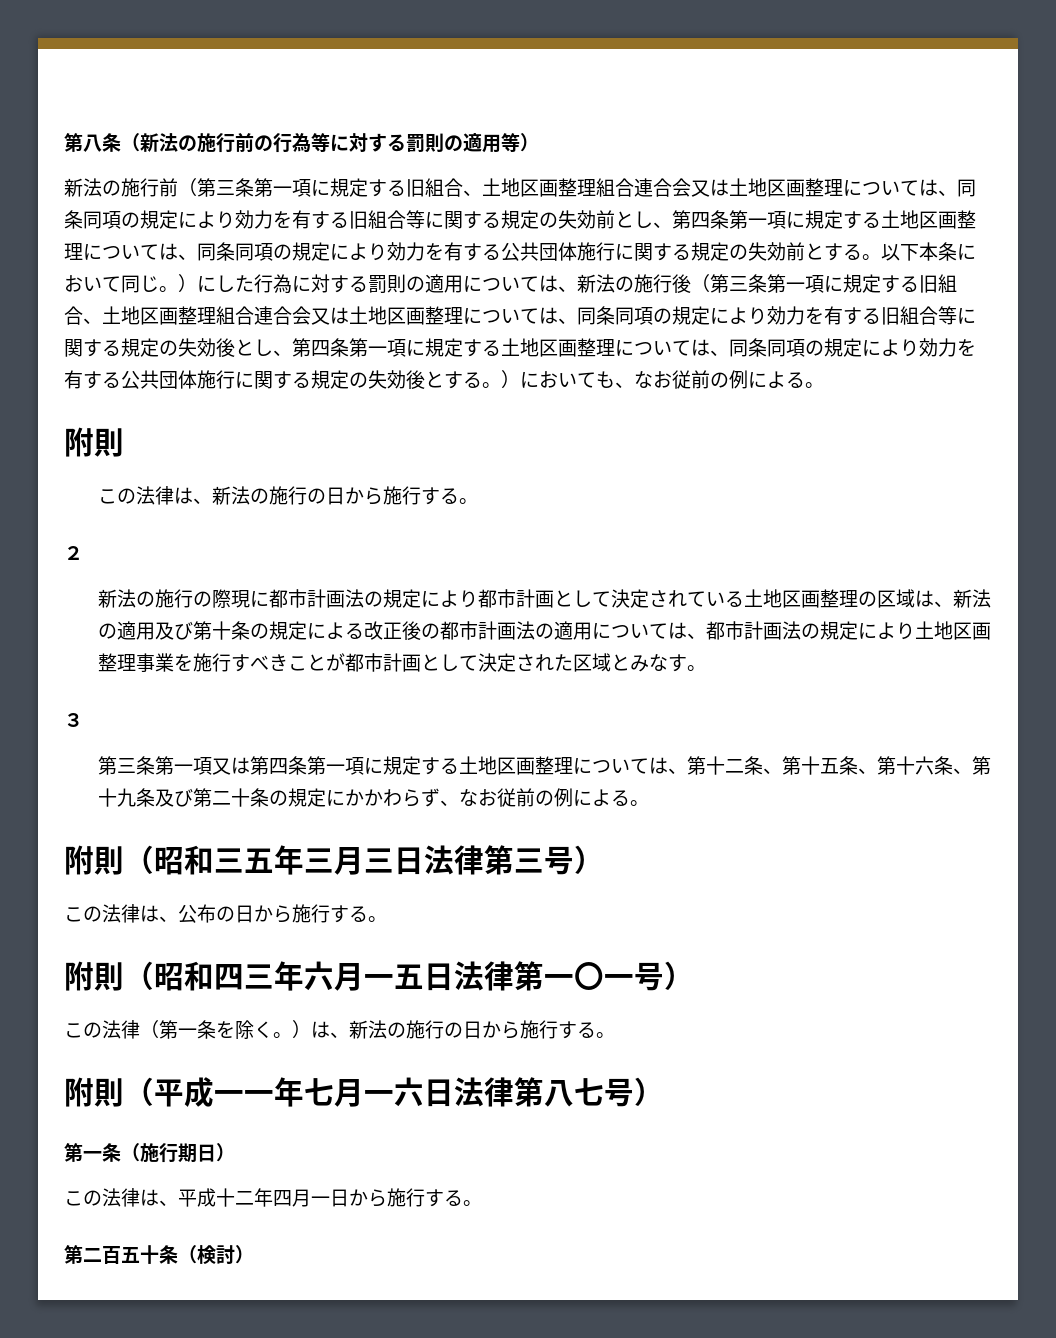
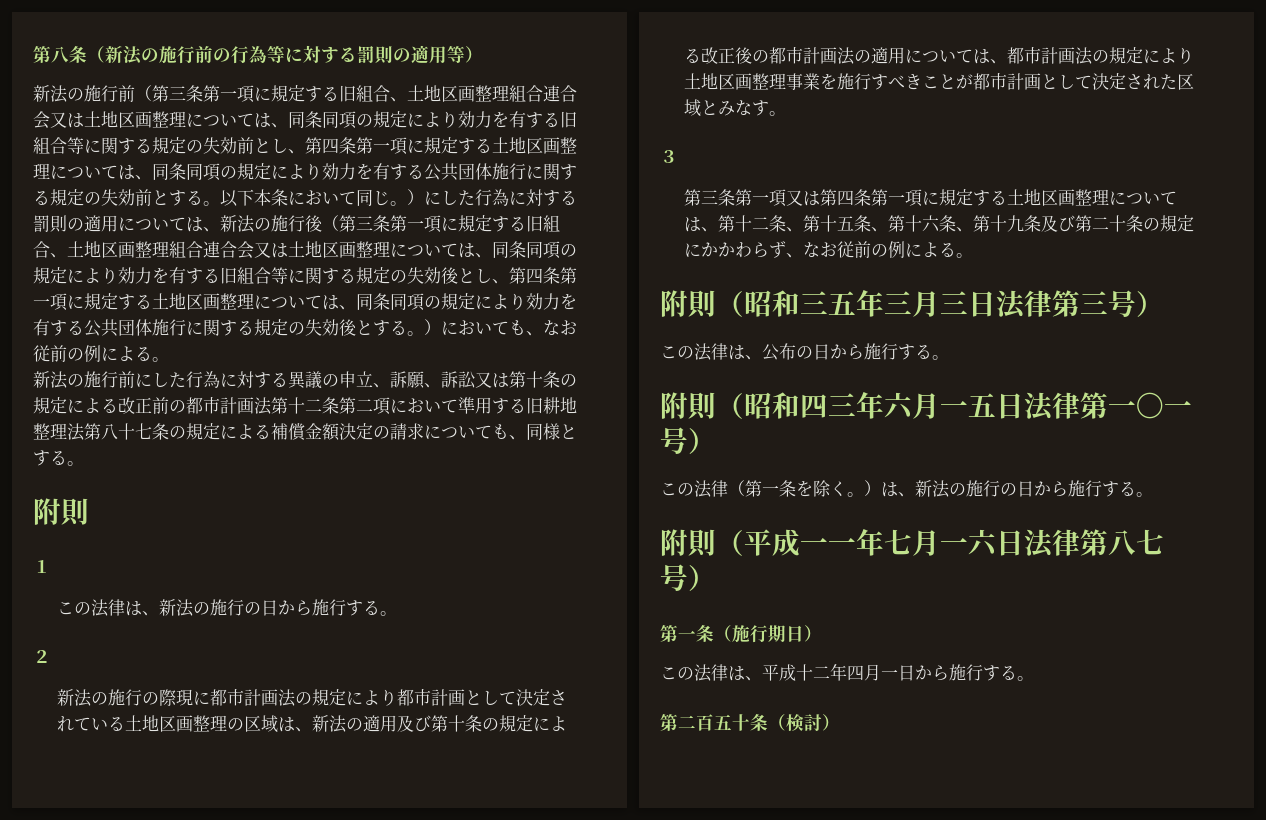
  以下本条において同じ。）にした行為に対する罰則の適用については、新法の施行後（第三条第一項に規定する旧組合、土地区画整理組合連合会又は土地区画整理については、同条同項の規定により効力を有する旧組合等に関する規定の失効後とし、第四条第一項に規定する土地区画整理については、同条同項の規定により効力を有する公共団体施行に関する規定の失効後とする。）においても、なお従前の例による。
+ 新法の施行前にした行為に対する異議の申立、訴願、訴訟又は第十条の規定による改正前の都市計画法第十二条第二項において準用する旧耕地整理法第八十七条の規定による補償金額決定の請求についても、同様とする。
  附則
+ １

